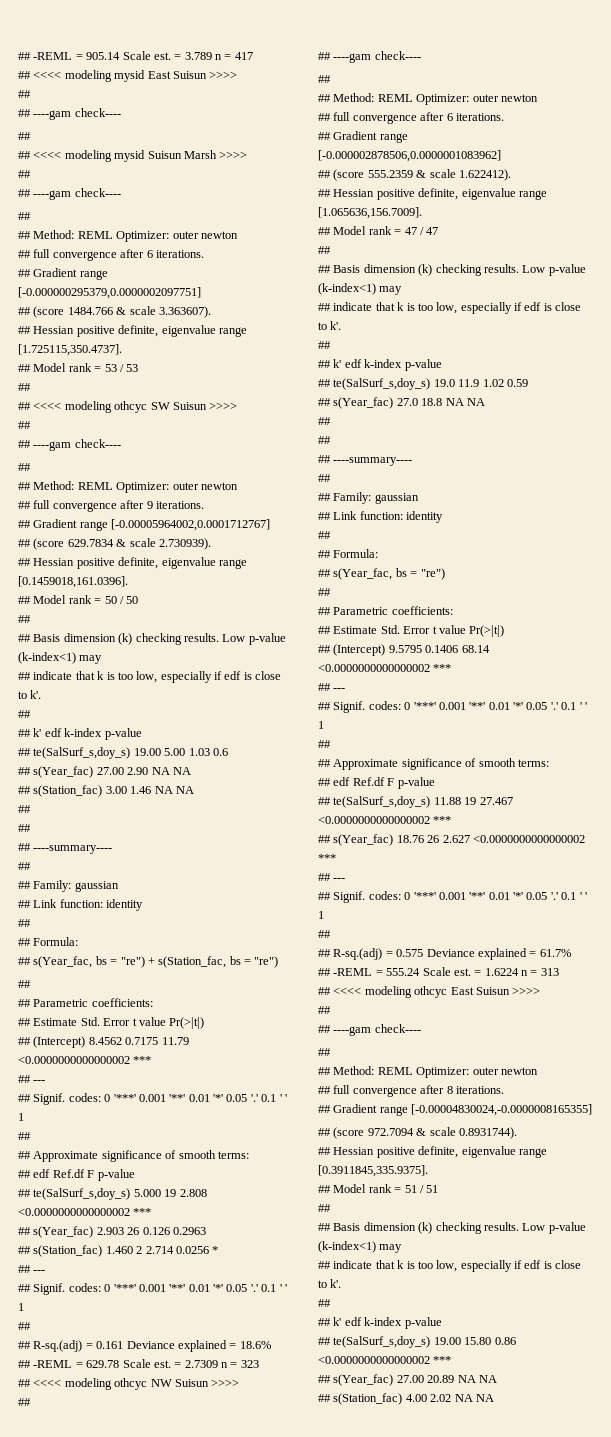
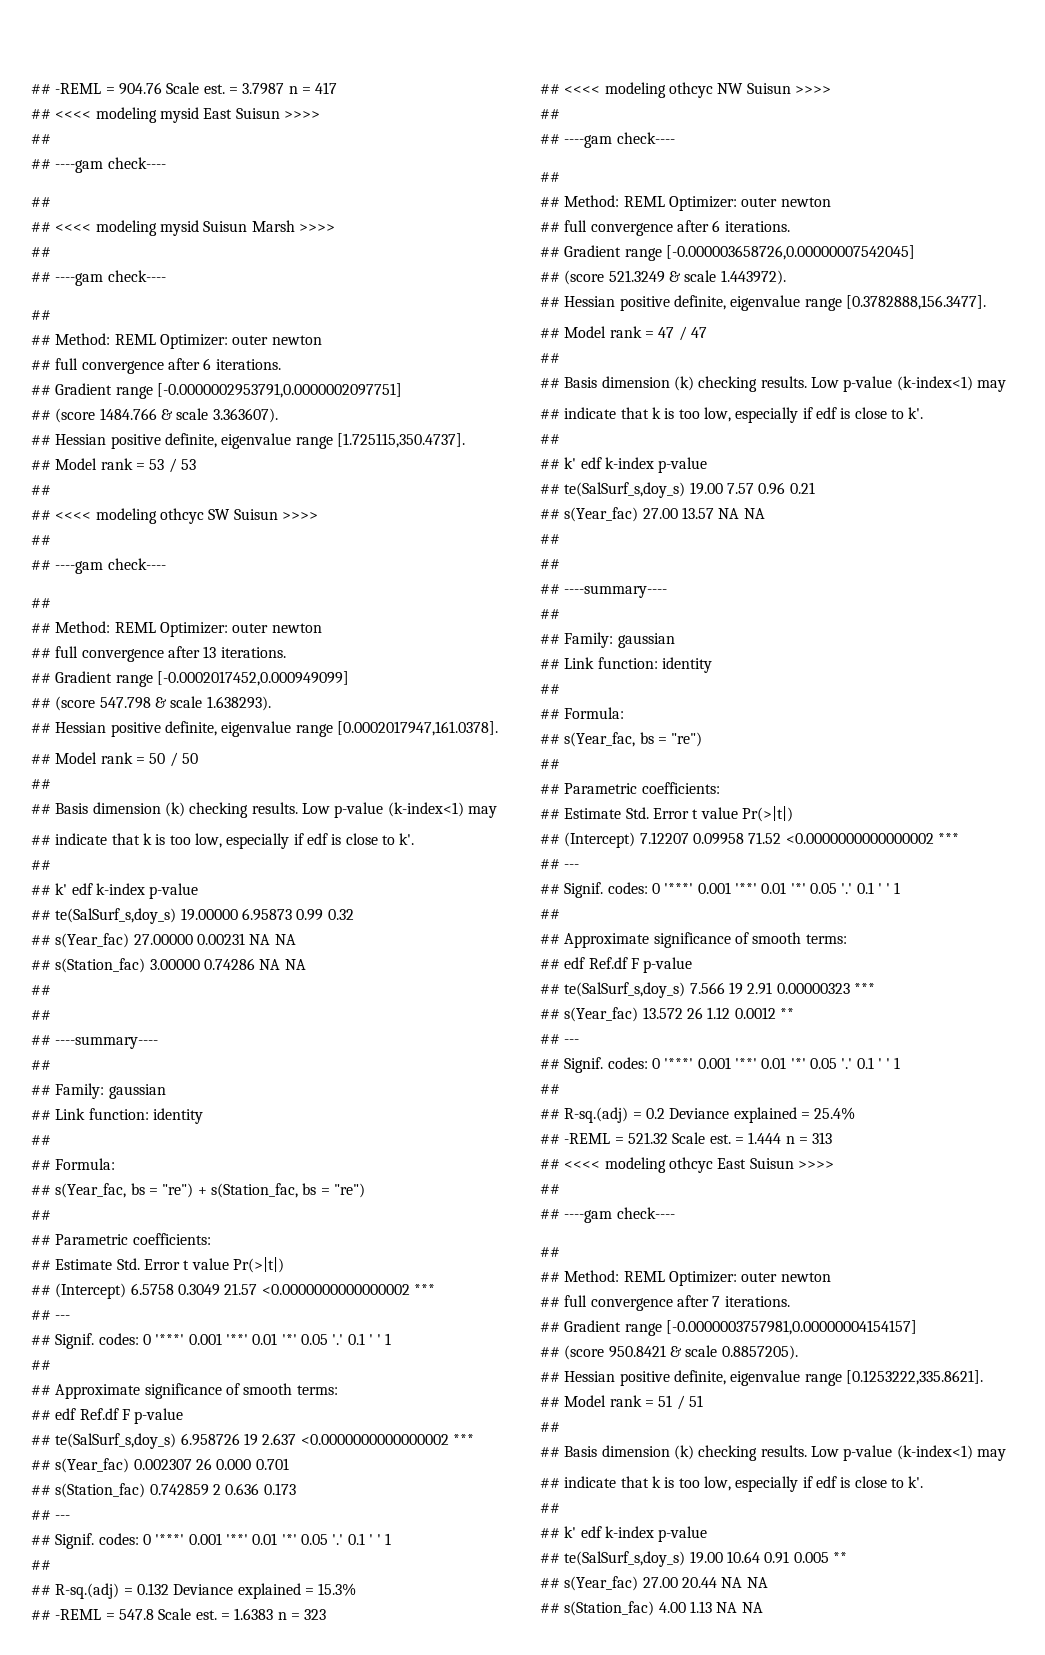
- ## -REML = 905.14 Scale est. = 3.789 n = 417
+ ## -REML = 904.76 Scale est. = 3.7987 n = 417
- ## Gradient range [-0.000000295379,0.0000002097751]
+ ## Gradient range [-0.0000002953791,0.0000002097751]
- ## full convergence after 9 iterations.
- ## Gradient range [-0.00005964002,0.0001712767]
- ## (score 629.7834 & scale 2.730939).
- ## Hessian positive definite, eigenvalue range [0.1459018,161.0396].
+ ## full convergence after 13 iterations.
+ ## Gradient range [-0.0002017452,0.000949099]
+ ## (score 547.798 & scale 1.638293).
+ ## Hessian positive definite, eigenvalue range [0.0002017947,161.0378].
- ## te(SalSurf_s,doy_s) 19.00 5.00 1.03 0.6
- ## s(Year_fac) 27.00 2.90 NA NA
- ## s(Station_fac) 3.00 1.46 NA NA
+ ## te(SalSurf_s,doy_s) 19.00000 6.95873 0.99 0.32
+ ## s(Year_fac) 27.00000 0.00231 NA NA
+ ## s(Station_fac) 3.00000 0.74286 NA NA
- ## (Intercept) 8.4562 0.7175 11.79 <0.0000000000000002 ***
+ ## (Intercept) 6.5758 0.3049 21.57 <0.0000000000000002 ***
- ## te(SalSurf_s,doy_s) 5.000 19 2.808 <0.0000000000000002 ***
- ## s(Year_fac) 2.903 26 0.126 0.2963
- ## s(Station_fac) 1.460 2 2.714 0.0256 *
+ ## te(SalSurf_s,doy_s) 6.958726 19 2.637 <0.0000000000000002 ***
+ ## s(Year_fac) 0.002307 26 0.000 0.701
+ ## s(Station_fac) 0.742859 2 0.636 0.173
- ## R-sq.(adj) = 0.161 Deviance explained = 18.6%
- ## -REML = 629.78 Scale est. = 2.7309 n = 323
+ ## R-sq.(adj) = 0.132 Deviance explained = 15.3%
+ ## -REML = 547.8 Scale est. = 1.6383 n = 323
- ## Gradient range [-0.000002878506,0.0000001083962]
- ## (score 555.2359 & scale 1.622412).
- ## Hessian positive definite, eigenvalue range [1.065636,156.7009].
+ ## Gradient range [-0.000003658726,0.00000007542045]
+ ## (score 521.3249 & scale 1.443972).
+ ## Hessian positive definite, eigenvalue range [0.3782888,156.3477].
- ## te(SalSurf_s,doy_s) 19.0 11.9 1.02 0.59
- ## s(Year_fac) 27.0 18.8 NA NA
+ ## te(SalSurf_s,doy_s) 19.00 7.57 0.96 0.21
+ ## s(Year_fac) 27.00 13.57 NA NA
- ## (Intercept) 9.5795 0.1406 68.14 <0.0000000000000002 ***
+ ## (Intercept) 7.12207 0.09958 71.52 <0.0000000000000002 ***
- ## te(SalSurf_s,doy_s) 11.88 19 27.467 <0.0000000000000002 ***
- ## s(Year_fac) 18.76 26 2.627 <0.0000000000000002 ***
+ ## te(SalSurf_s,doy_s) 7.566 19 2.91 0.00000323 ***
+ ## s(Year_fac) 13.572 26 1.12 0.0012 **
- ## R-sq.(adj) = 0.575 Deviance explained = 61.7%
- ## -REML = 555.24 Scale est. = 1.6224 n = 313
+ ## R-sq.(adj) = 0.2 Deviance explained = 25.4%
+ ## -REML = 521.32 Scale est. = 1.444 n = 313
- ## full convergence after 8 iterations.
- ## Gradient range [-0.00004830024,-0.0000008165355]
- ## (score 972.7094 & scale 0.8931744).
- ## Hessian positive definite, eigenvalue range [0.3911845,335.9375].
+ ## full convergence after 7 iterations.
+ ## Gradient range [-0.0000003757981,0.00000004154157]
+ ## (score 950.8421 & scale 0.8857205).
+ ## Hessian positive definite, eigenvalue range [0.1253222,335.8621].
- ## te(SalSurf_s,doy_s) 19.00 15.80 0.86 <0.0000000000000002 ***
- ## s(Year_fac) 27.00 20.89 NA NA
+ ## te(SalSurf_s,doy_s) 19.00 10.64 0.91 0.005 **
+ ## s(Year_fac) 27.00 20.44 NA NA
- ## s(Station_fac) 4.00 2.02 NA NA
+ ## s(Station_fac) 4.00 1.13 NA NA

